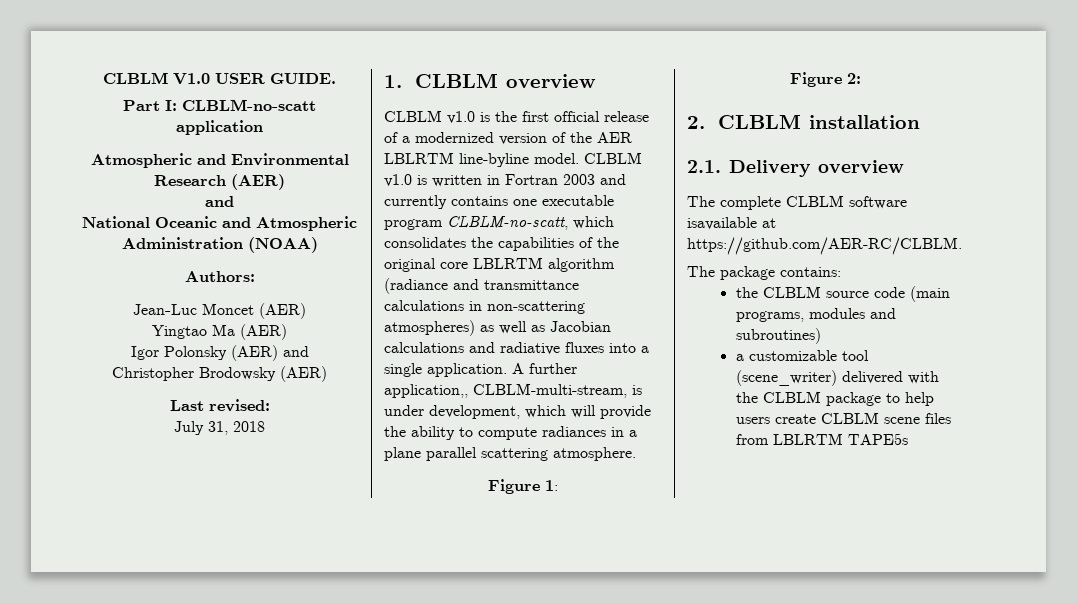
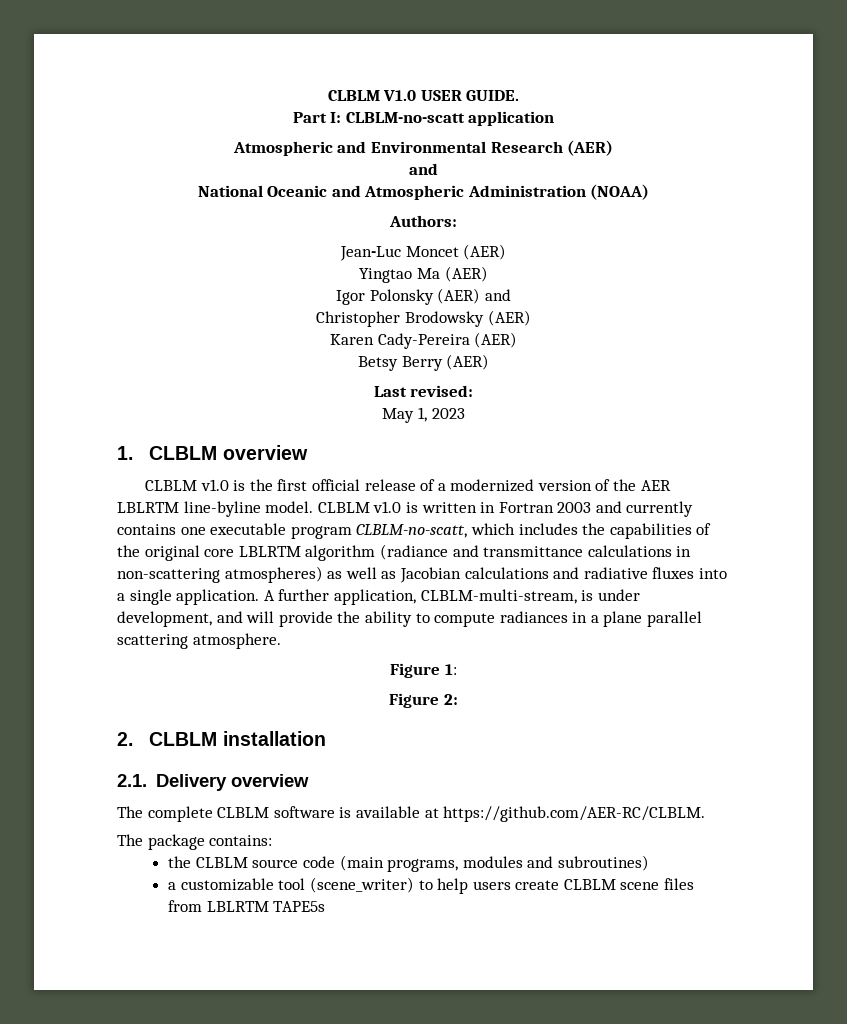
+ Karen Cady-Pereira (AER)
+ Betsy Berry (AER)
- July 31, 2018
+ May 1, 2023
- CLBLM v1.0 is written in Fortran 2003 and currently contains one executable program CLBLM-no-scatt, which consolidates the capabilities of the original core LBLRTM algorithm (radiance and transmittance calculations in non-scattering atmospheres) as well as Jacobian calculations and radiative fluxes into a single application.
+ CLBLM v1.0 is written in Fortran 2003 and currently contains one executable program CLBLM-no-scatt, which includes the capabilities of the original core LBLRTM algorithm (radiance and transmittance calculations in non-scattering atmospheres) as well as Jacobian calculations and radiative fluxes into a single application.
- A further application,, CLBLM-multi-stream, is under development, which will provide the ability to compute radiances in a plane parallel scattering atmosphere.
+ A further application, CLBLM-multi-stream, is under development, and will provide the ability to compute radiances in a plane parallel scattering atmosphere.
- The complete CLBLM software isavailable at https://github.com/AER-RC/CLBLM.
+ The complete CLBLM software is available at https://github.com/AER-RC/CLBLM.
- a customizable tool (scene_writer) delivered with the CLBLM package to help users create CLBLM scene files from LBLRTM TAPE5s
+ a customizable tool (scene_writer) to help users create CLBLM scene files from LBLRTM TAPE5s

